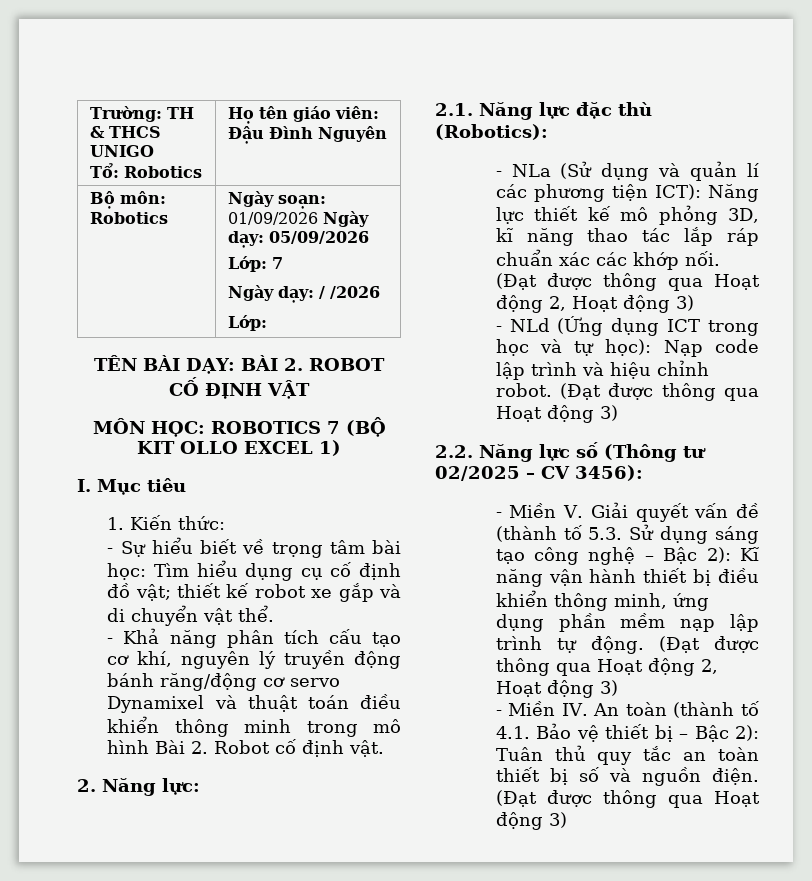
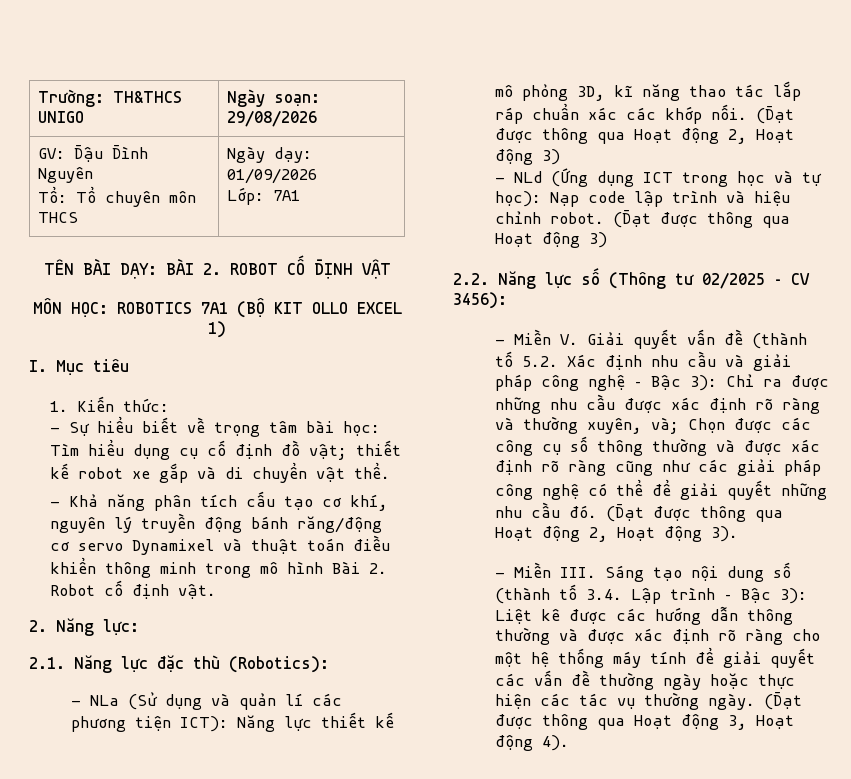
- Trường: TH & THCS UNIGO
- Tổ: Robotics | Họ tên giáo viên: Đậu Đình Nguyên
- Bộ môn: Robotics | Ngày soạn: 01/09/2026 Ngày dạy: 05/09/2026
- Lớp: 7
- Ngày dạy: / /2026
- Lớp:
+ Trường: TH&THCS UNIGO | Ngày soạn: 29/08/2026
+ GV: Đậu Đình Nguyên
+ Tổ: Tổ chuyên môn THCS | Ngày dạy: 01/09/2026
+ Lớp: 7A1
- MÔN HỌC: ROBOTICS 7 (BỘ KIT OLLO EXCEL 1)
+ MÔN HỌC: ROBOTICS 7A1 (BỘ KIT OLLO EXCEL 1)
- - Miền V. Giải quyết vấn đề (thành tố 5.3. Sử dụng sáng tạo công nghệ – Bậc 2): Kĩ năng vận hành thiết bị điều khiển thông minh, ứng dụng phần mềm nạp lập trình tự động. (Đạt được thông qua Hoạt động 2, Hoạt động 3)
- - Miền IV. An toàn (thành tố 4.1. Bảo vệ thiết bị – Bậc 2): Tuân thủ quy tắc an toàn thiết bị số và nguồn điện. (Đạt được thông qua Hoạt động 3)
+ - Miền V. Giải quyết vấn đề (thành tố 5.2. Xác định nhu cầu và giải pháp công nghệ – Bậc 3): Chỉ ra được những nhu cầu được xác định rõ ràng và thường xuyên, và; Chọn được các công cụ số thông thường và được xác định rõ ràng cũng như các giải pháp công nghệ có thể để giải quyết những nhu cầu đó. (Đạt được thông qua Hoạt động 2, Hoạt động 3).
+ - Miền III. Sáng tạo nội dung số (thành tố 3.4. Lập trình – Bậc 3): Liệt kê được các hướng dẫn thông thường và được xác định rõ ràng cho một hệ thống máy tính để giải quyết các vấn đề thường ngày hoặc thực hiện các tác vụ thường ngày. (Đạt được thông qua Hoạt động 3, Hoạt động 4).

